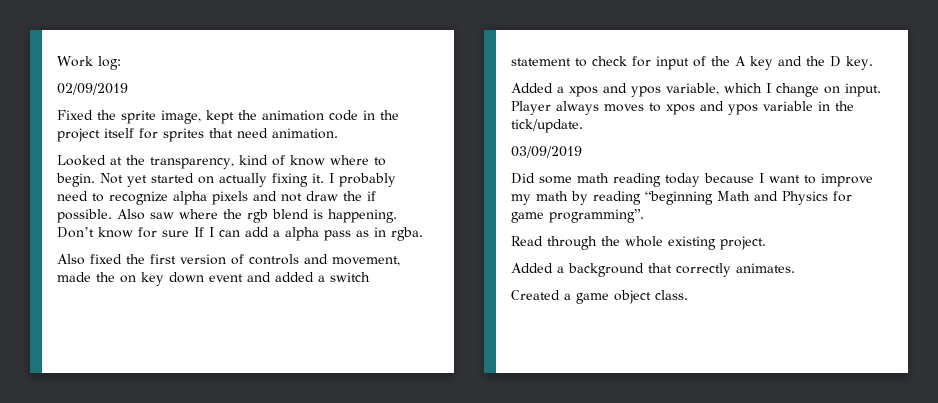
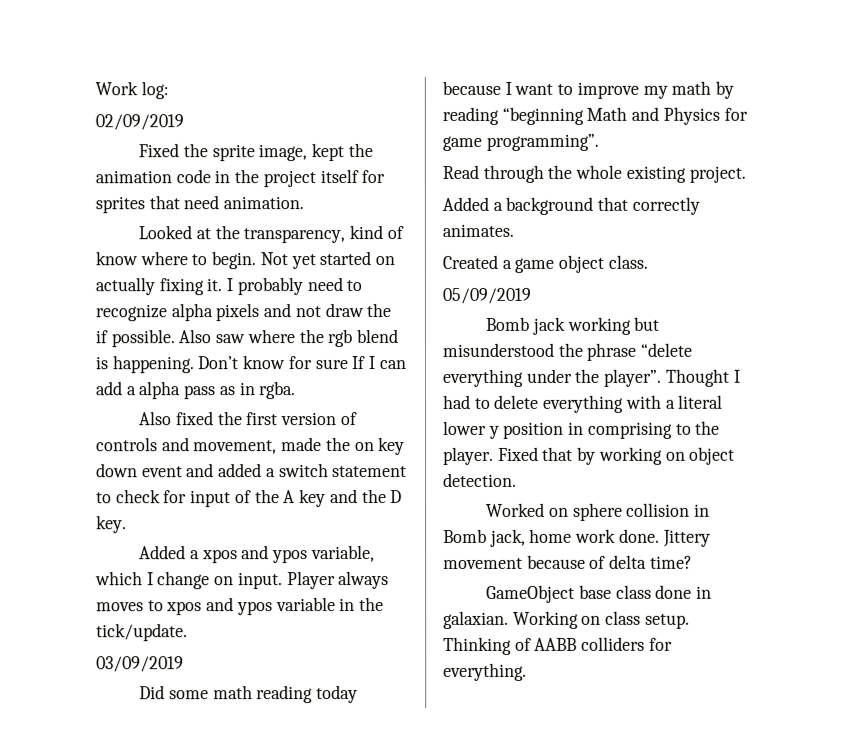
+ 05/09/2019
+ Bomb jack working but misunderstood the phrase “delete everything under the player”. Thought I had to delete everything with a literal lower y position in comprising to the player. Fixed that by working on object detection.
+ Worked on sphere collision in Bomb jack, home work done. Jittery movement because of delta time?
+ GameObject base class done in galaxian. Working on class setup. Thinking of AABB colliders for everything.

